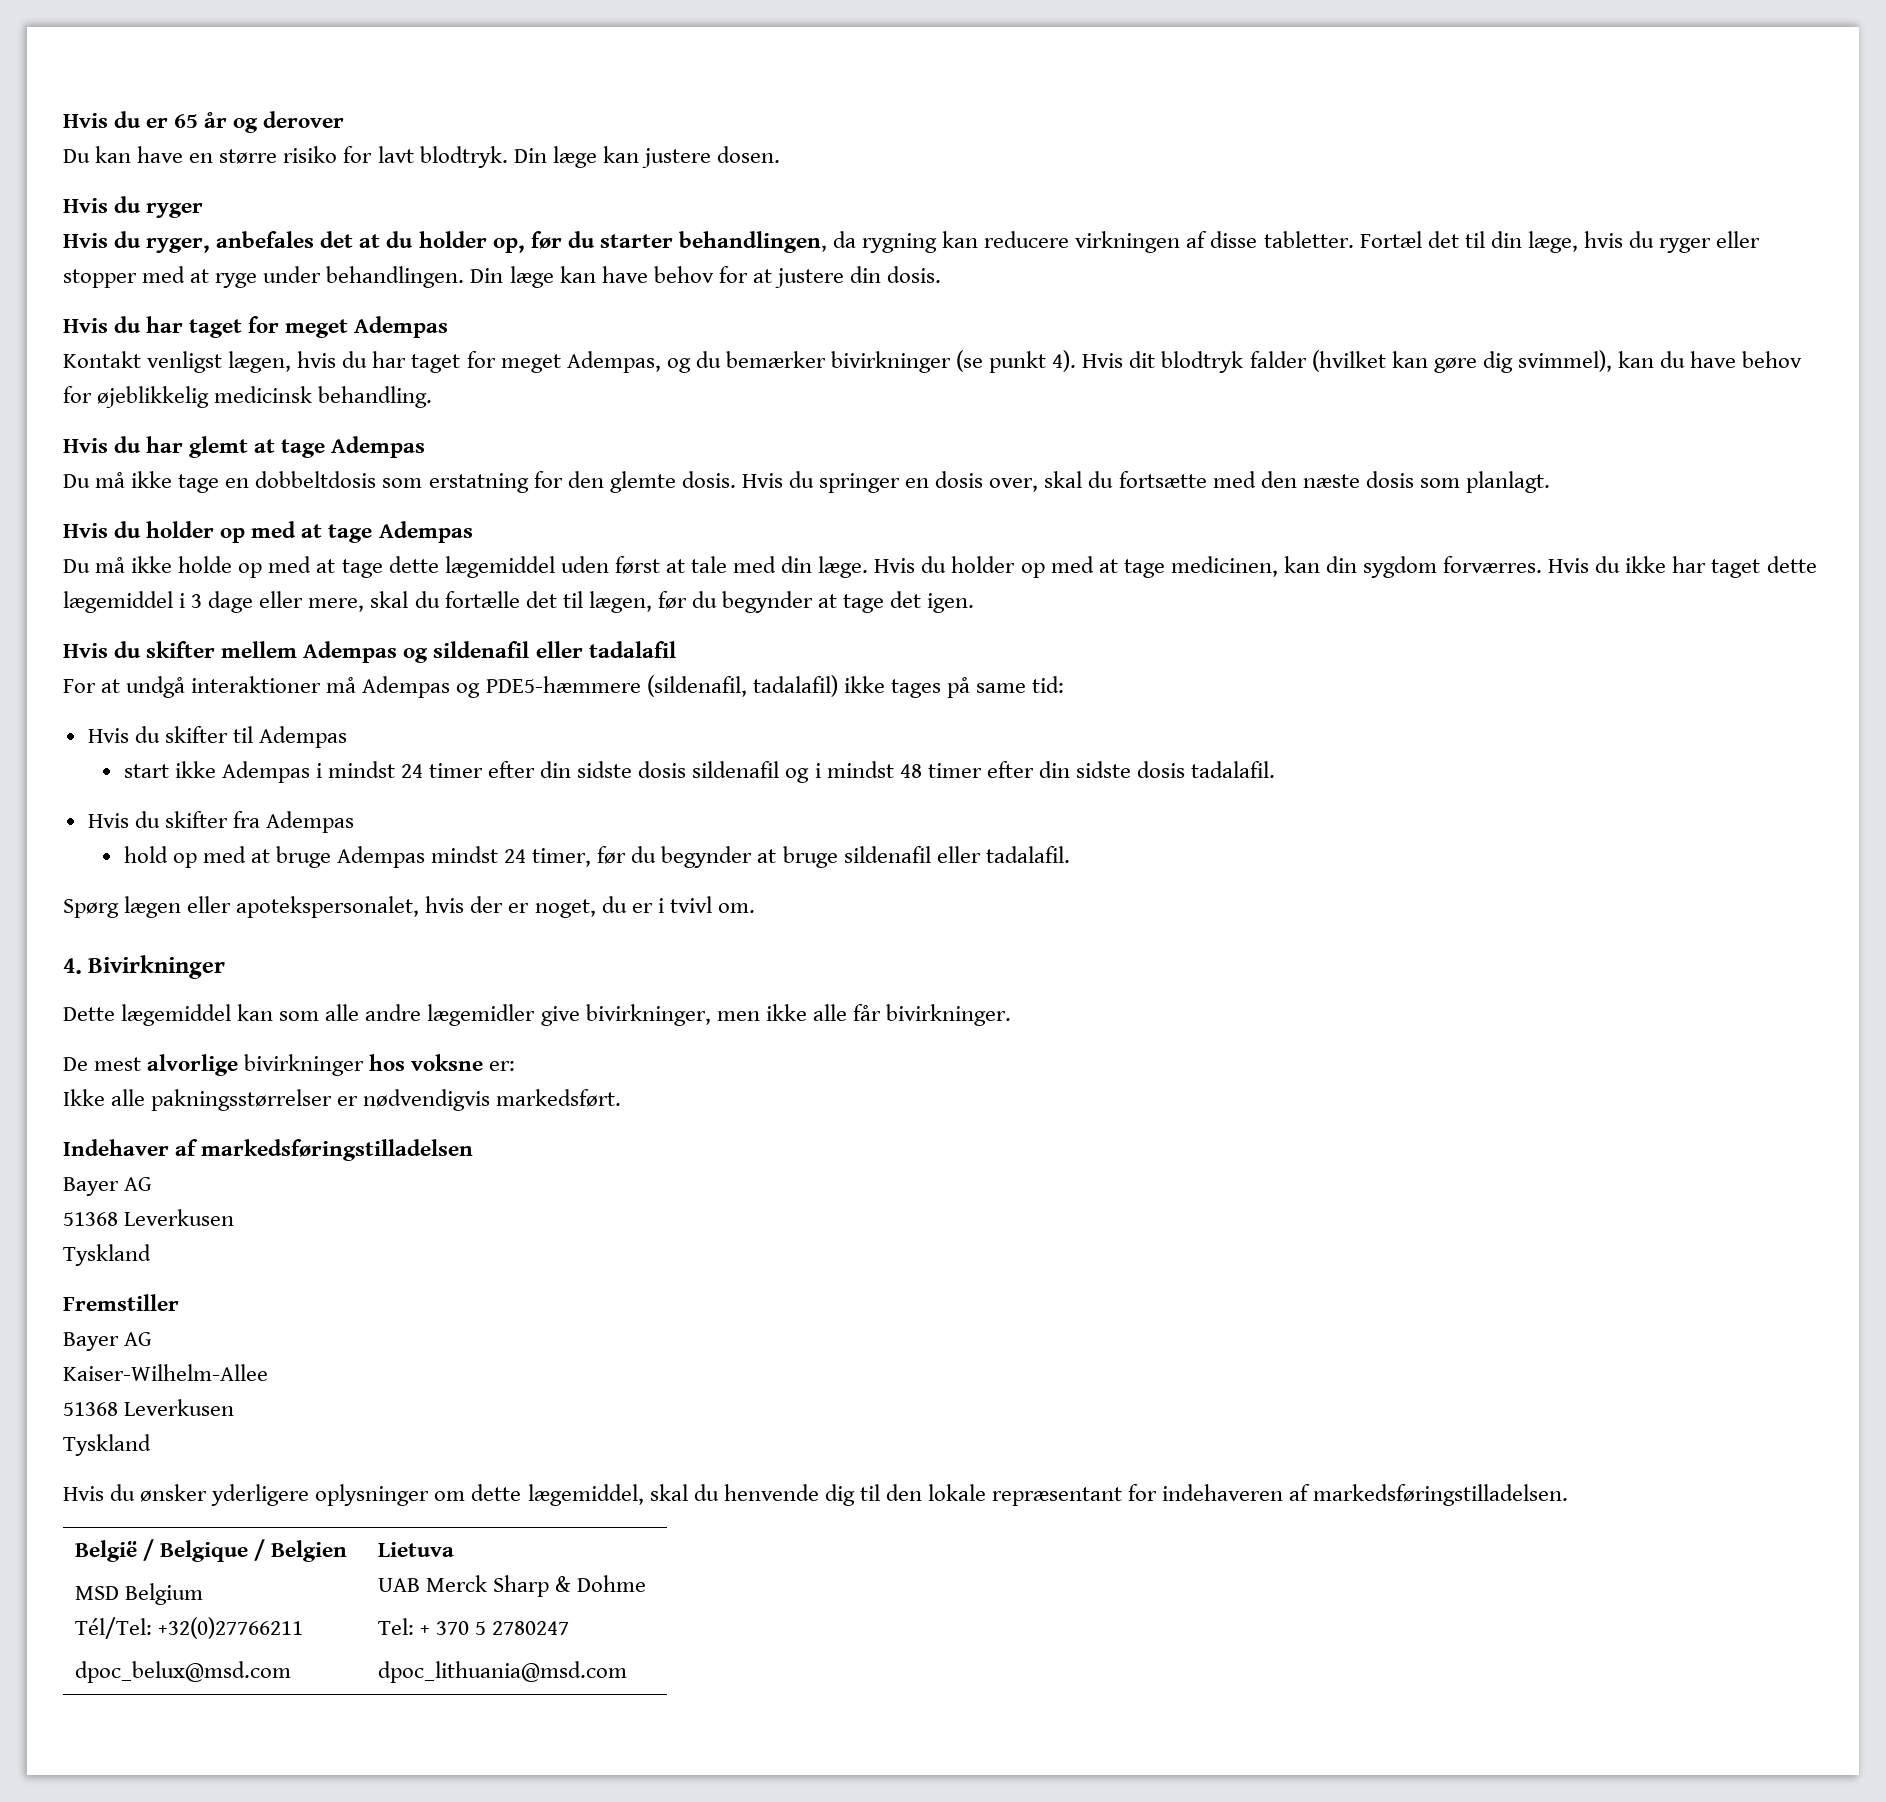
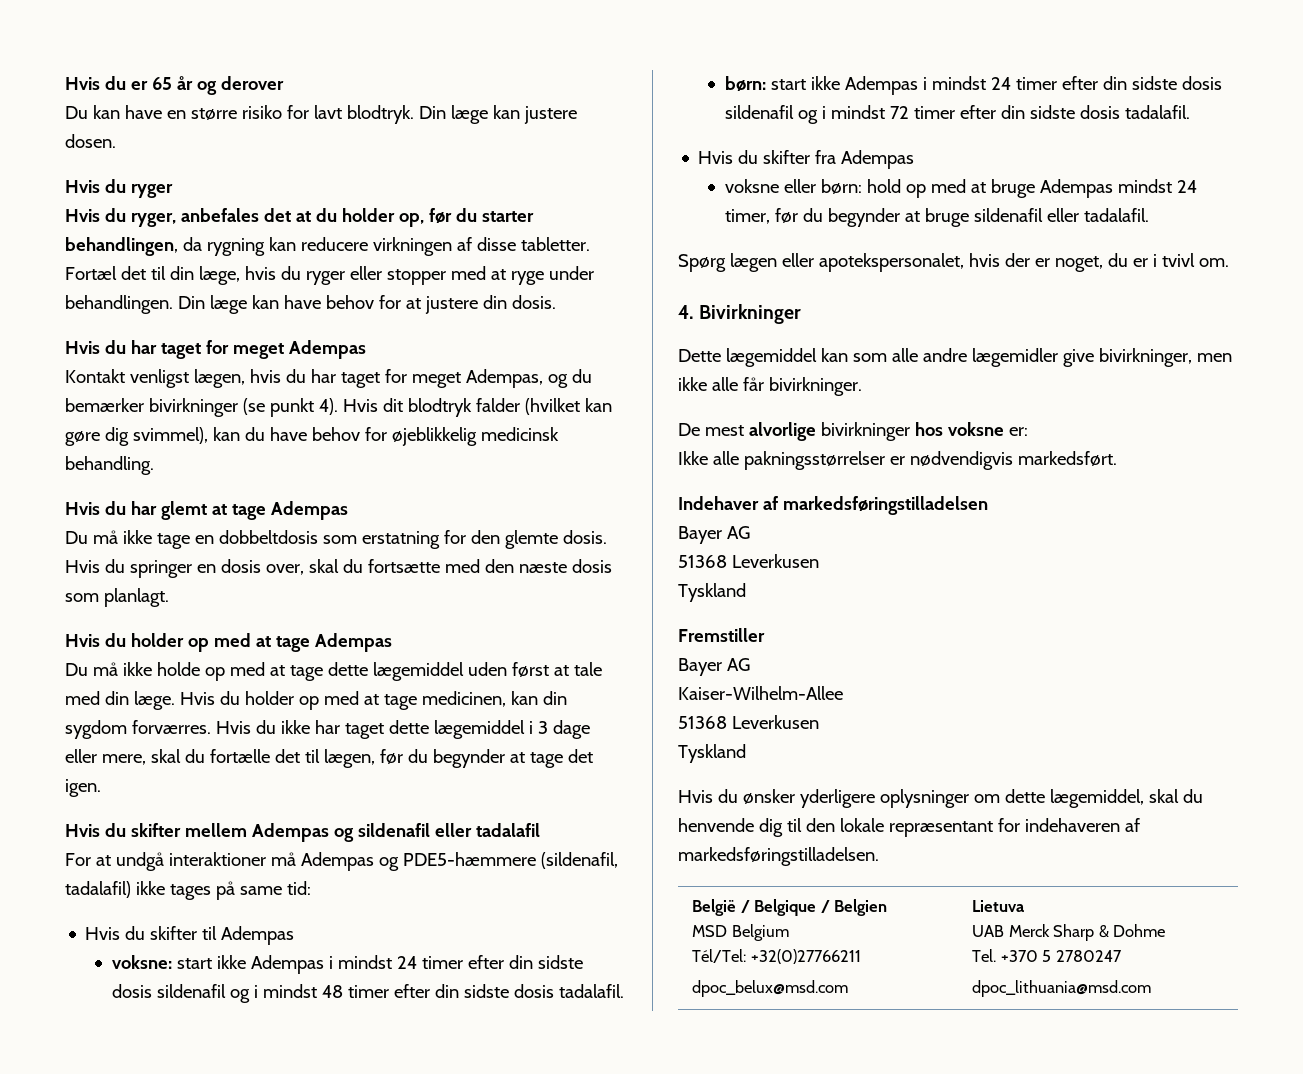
- start ikke Adempas i mindst 24 timer efter din sidste dosis sildenafil og i mindst 48 timer efter din sidste dosis tadalafil.
+ voksne: start ikke Adempas i mindst 24 timer efter din sidste dosis sildenafil og i mindst 48 timer efter din sidste dosis tadalafil.
+ børn: start ikke Adempas i mindst 24 timer efter din sidste dosis sildenafil og i mindst 72 timer efter din sidste dosis tadalafil.
- hold op med at bruge Adempas mindst 24 timer, før du begynder at bruge sildenafil eller tadalafil.
+ voksne eller børn: hold op med at bruge Adempas mindst 24 timer, før du begynder at bruge sildenafil eller tadalafil.
  België / Belgique / Belgien
  MSD Belgium
  Tél/Tel: +32(0)27766211
  dpoc_belux@msd.com | Lietuva
  UAB Merck Sharp & Dohme
- Tel: + 370 5 2780247
+ Tel. +370 5 2780247

